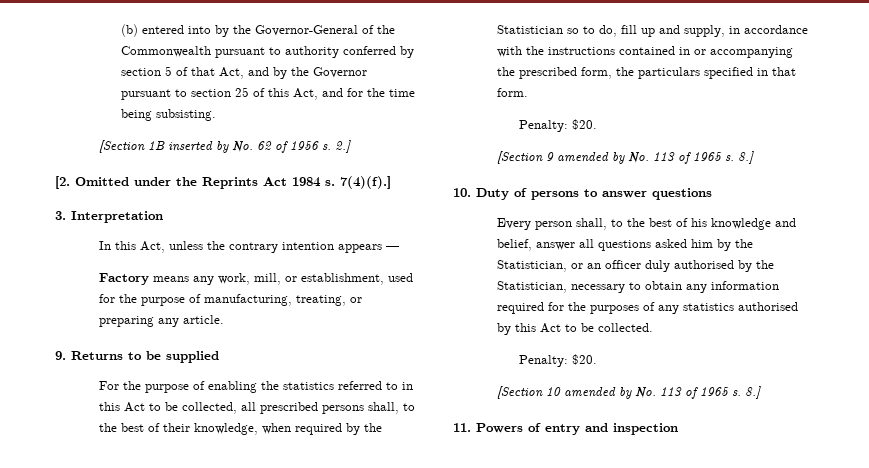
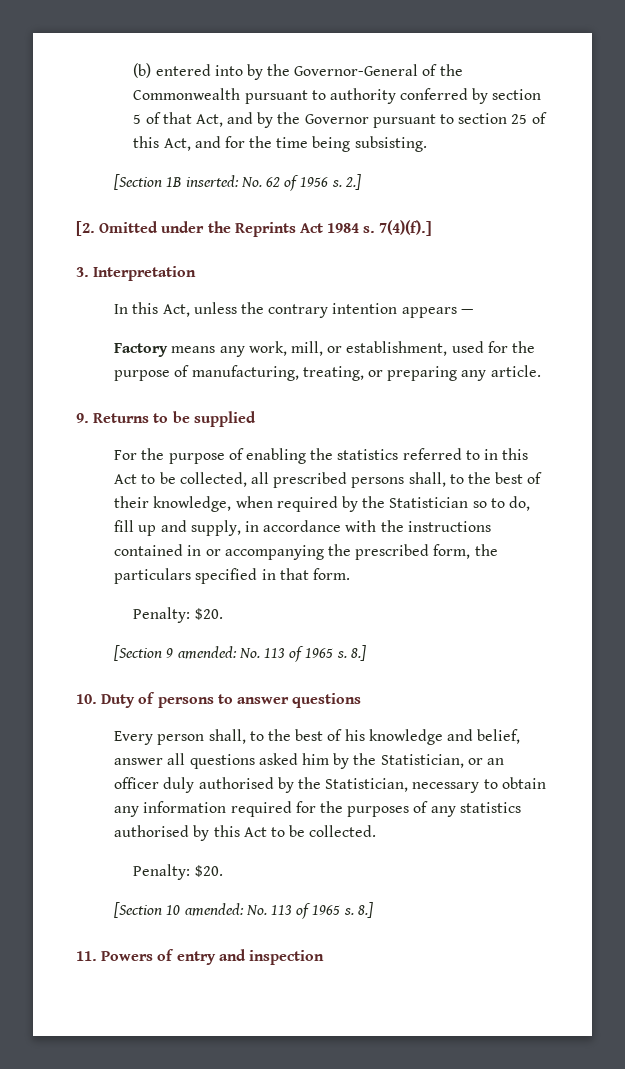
- [Section 1B inserted by No. 62 of 1956 s.
+ [Section 1B inserted: No. 62 of 1956 s.
- [Section 9 amended by No. 113 of 1965 s.
+ [Section 9 amended: No. 113 of 1965 s.
- [Section 10 amended by No. 113 of 1965 s.
+ [Section 10 amended: No. 113 of 1965 s.

